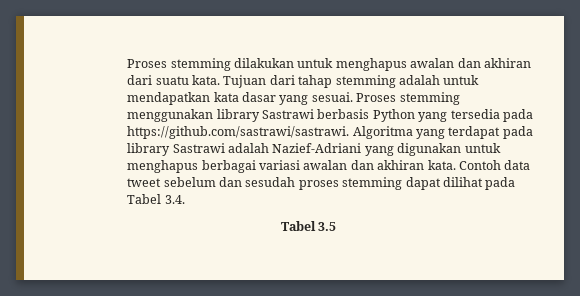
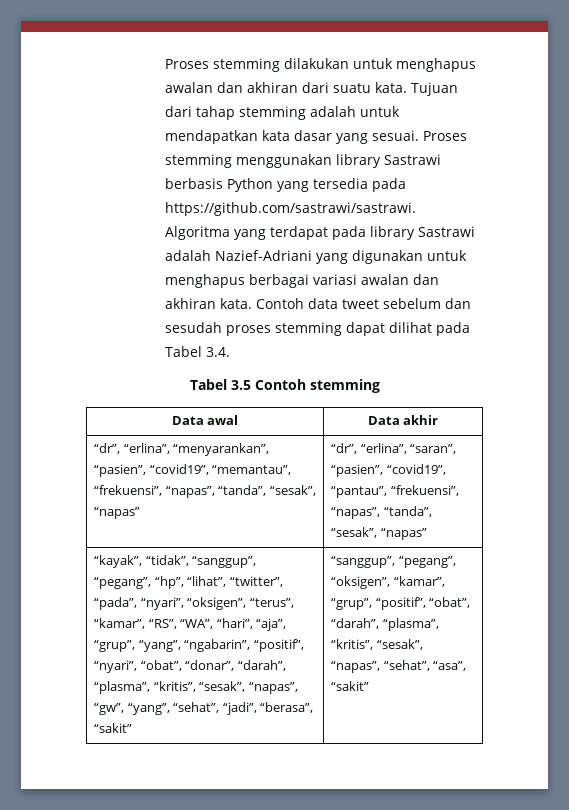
- Tabel 3.5
+ Tabel 3.5 Contoh stemming
+ Data awal | Data akhir
+ “dr”, “erlina”, “menyarankan”, “pasien”, “covid19”, “memantau”, “frekuensi”, “napas”, “tanda”, “sesak”, “napas” | “dr”, “erlina”, “saran”, “pasien”, “covid19”, “pantau”, “frekuensi”, “napas”, “tanda”, “sesak”, “napas”
+ “kayak”, “tidak”, “sanggup”, “pegang”, “hp”, “lihat”, “twitter”, “pada”, “nyari”, “oksigen”, “terus”, “kamar”, “RS”, “WA”, “hari”, “aja”, “grup”, “yang”, “ngabarin”, “positif”, “nyari”, “obat”, “donar”, “darah”, “plasma”, “kritis”, “sesak”, “napas”, “gw”, “yang”, “sehat”, “jadi”, “berasa”, “sakit” | “sanggup”, “pegang”, “oksigen”, “kamar”, “grup”, “positif”, “obat”, “darah”, “plasma”, “kritis”, “sesak”, “napas”, “sehat”, “asa”, “sakit”

